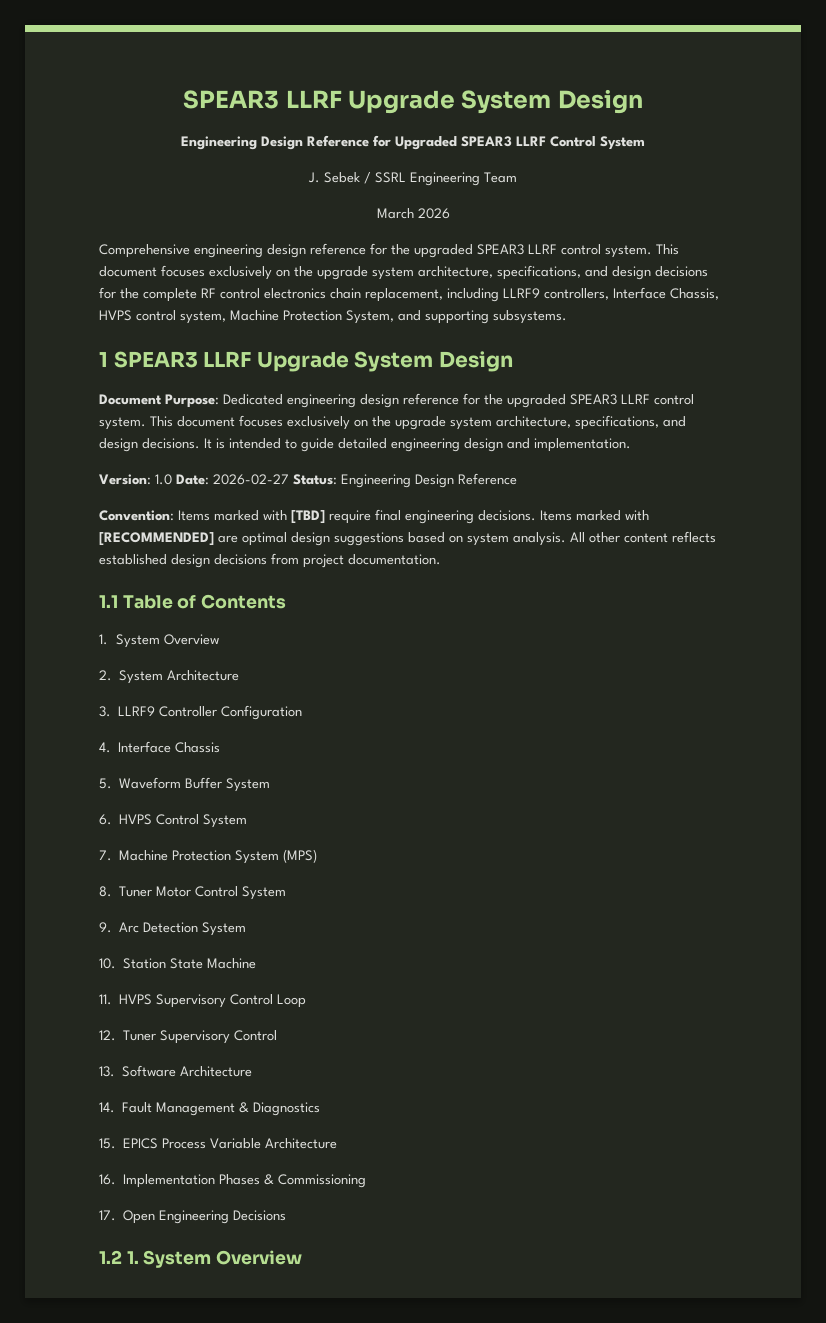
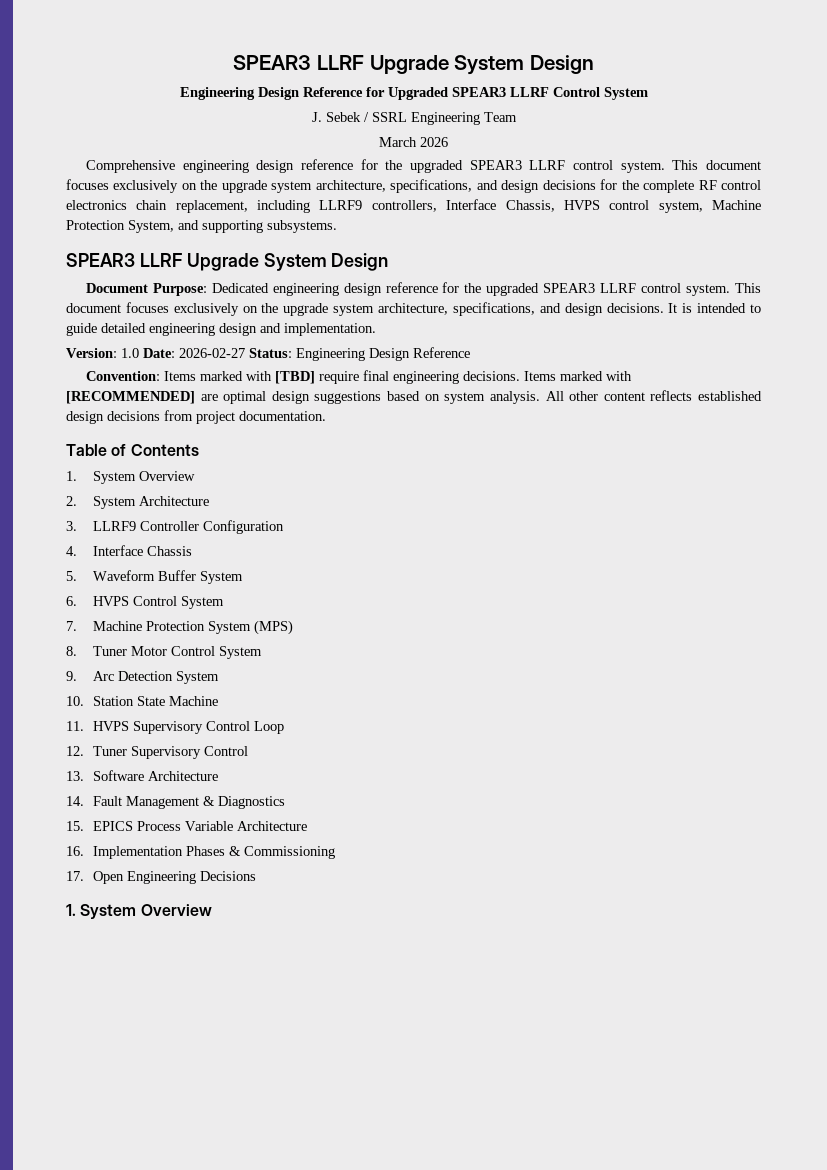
  This document focuses exclusively on the upgrade system architecture, specifications, and design decisions for the complete RF control electronics chain replacement, including LLRF9 controllers, Interface Chassis, HVPS control system, Machine Protection System, and supporting subsystems.
- 1 SPEAR3 LLRF Upgrade System Design
+ SPEAR3 LLRF Upgrade System Design
- 1.1 Table of Contents
+ Table of Contents
  17. Open Engineering Decisions
- 1.2 1. System Overview
+ 1. System Overview

